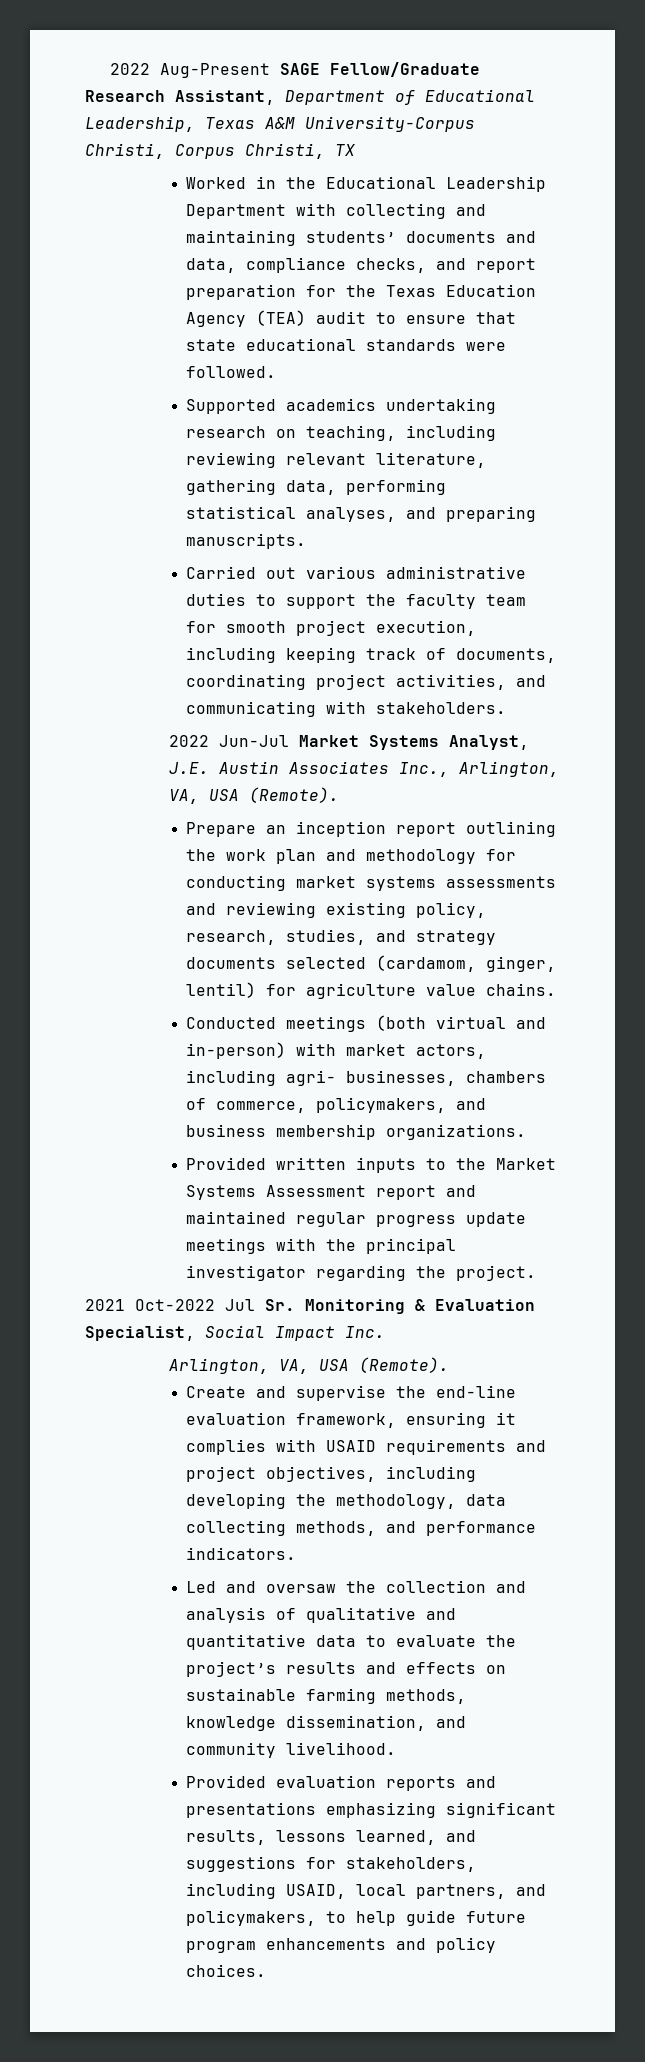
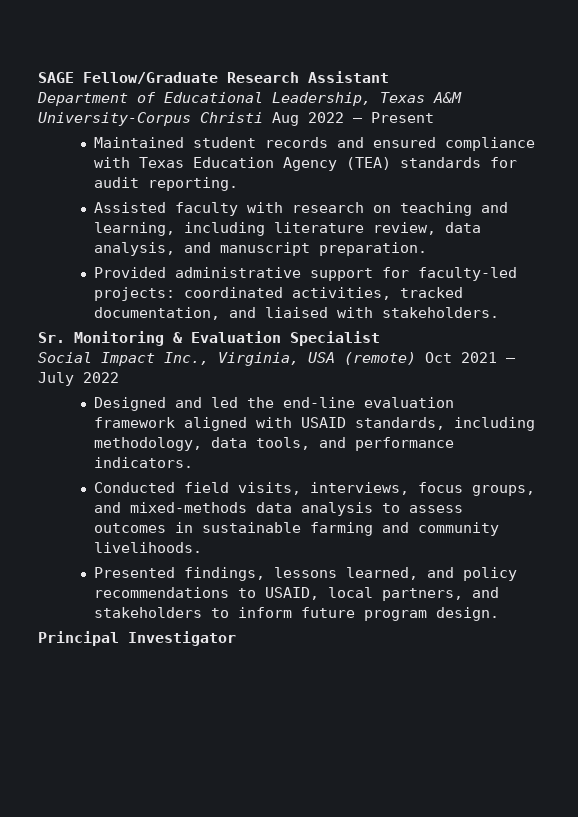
- 2022 Aug-Present SAGE Fellow/Graduate Research Assistant, Department of Educational Leadership, Texas A&M University-Corpus Christi, Corpus Christi, TX
- Worked in the Educational Leadership Department with collecting and maintaining students’ documents and data, compliance checks, and report preparation for the Texas Education Agency (TEA) audit to ensure that state educational standards were followed.
- Supported academics undertaking research on teaching, including reviewing relevant literature, gathering data, performing statistical analyses, and preparing manuscripts.
- Carried out various administrative duties to support the faculty team for smooth project execution, including keeping track of documents, coordinating project activities, and communicating with stakeholders.
- 2022 Jun-Jul Market Systems Analyst, J.E. Austin Associates Inc., Arlington, VA, USA (Remote).
- Prepare an inception report outlining the work plan and methodology for conducting market systems assessments and reviewing existing policy, research, studies, and strategy documents selected (cardamom, ginger, lentil) for agriculture value chains.
- Conducted meetings (both virtual and in-person) with market actors, including agri- businesses, chambers of commerce, policymakers, and business membership organizations.
- Provided written inputs to the Market Systems Assessment report and maintained regular progress update meetings with the principal investigator regarding the project.
- 2021 Oct-2022 Jul Sr. Monitoring & Evaluation Specialist, Social Impact Inc.
- Arlington, VA, USA (Remote).
- Create and supervise the end-line evaluation framework, ensuring it complies with USAID requirements and project objectives, including developing the methodology, data collecting methods, and performance indicators.
- Led and oversaw the collection and analysis of qualitative and quantitative data to evaluate the project’s results and effects on sustainable farming methods, knowledge dissemination, and community livelihood.
- Provided evaluation reports and presentations emphasizing significant results, lessons learned, and suggestions for stakeholders, including USAID, local partners, and policymakers, to help guide future program enhancements and policy choices.
+ SAGE Fellow/Graduate Research Assistant
+ Department of Educational Leadership, Texas A&M University-Corpus Christi Aug 2022 – Present
+ Maintained student records and ensured compliance with Texas Education Agency (TEA) standards for audit reporting.
+ Assisted faculty with research on teaching and learning, including literature review, data analysis, and manuscript preparation.
+ Provided administrative support for faculty-led projects: coordinated activities, tracked documentation, and liaised with stakeholders.
+ Sr. Monitoring & Evaluation Specialist
+ Social Impact Inc., Virginia, USA (remote) Oct 2021 – July 2022
+ Designed and led the end-line evaluation framework aligned with USAID standards, including methodology, data tools, and performance indicators.
+ Conducted field visits, interviews, focus groups, and mixed-methods data analysis to assess outcomes in sustainable farming and community livelihoods.
+ Presented findings, lessons learned, and policy recommendations to USAID, local partners, and stakeholders to inform future program design.
+ Principal Investigator

